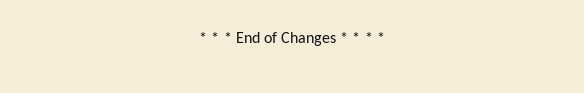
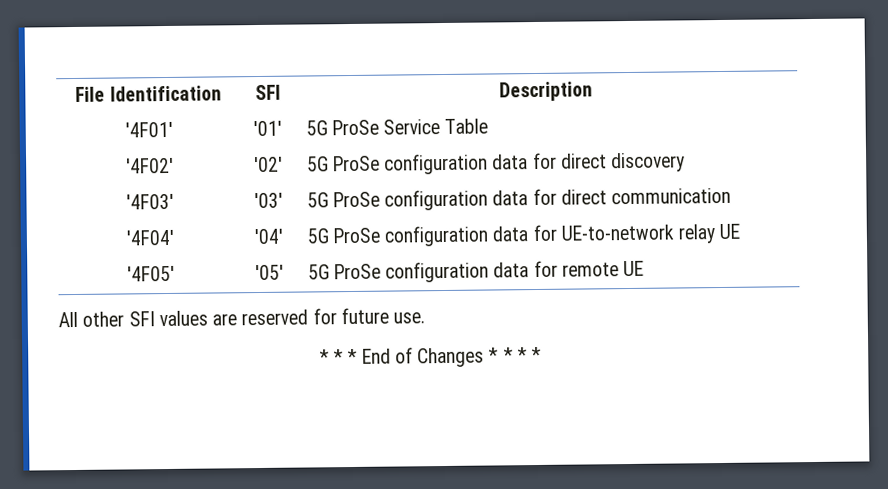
+ File Identification | SFI | Description
+ '4F01' | '01' | 5G ProSe Service Table
+ '4F02' | '02' | 5G ProSe configuration data for direct discovery
+ '4F03' | '03' | 5G ProSe configuration data for direct communication
+ '4F04' | '04' | 5G ProSe configuration data for UE-to-network relay UE
+ '4F05' | '05' | 5G ProSe configuration data for remote UE
+ All other SFI values are reserved for future use.

